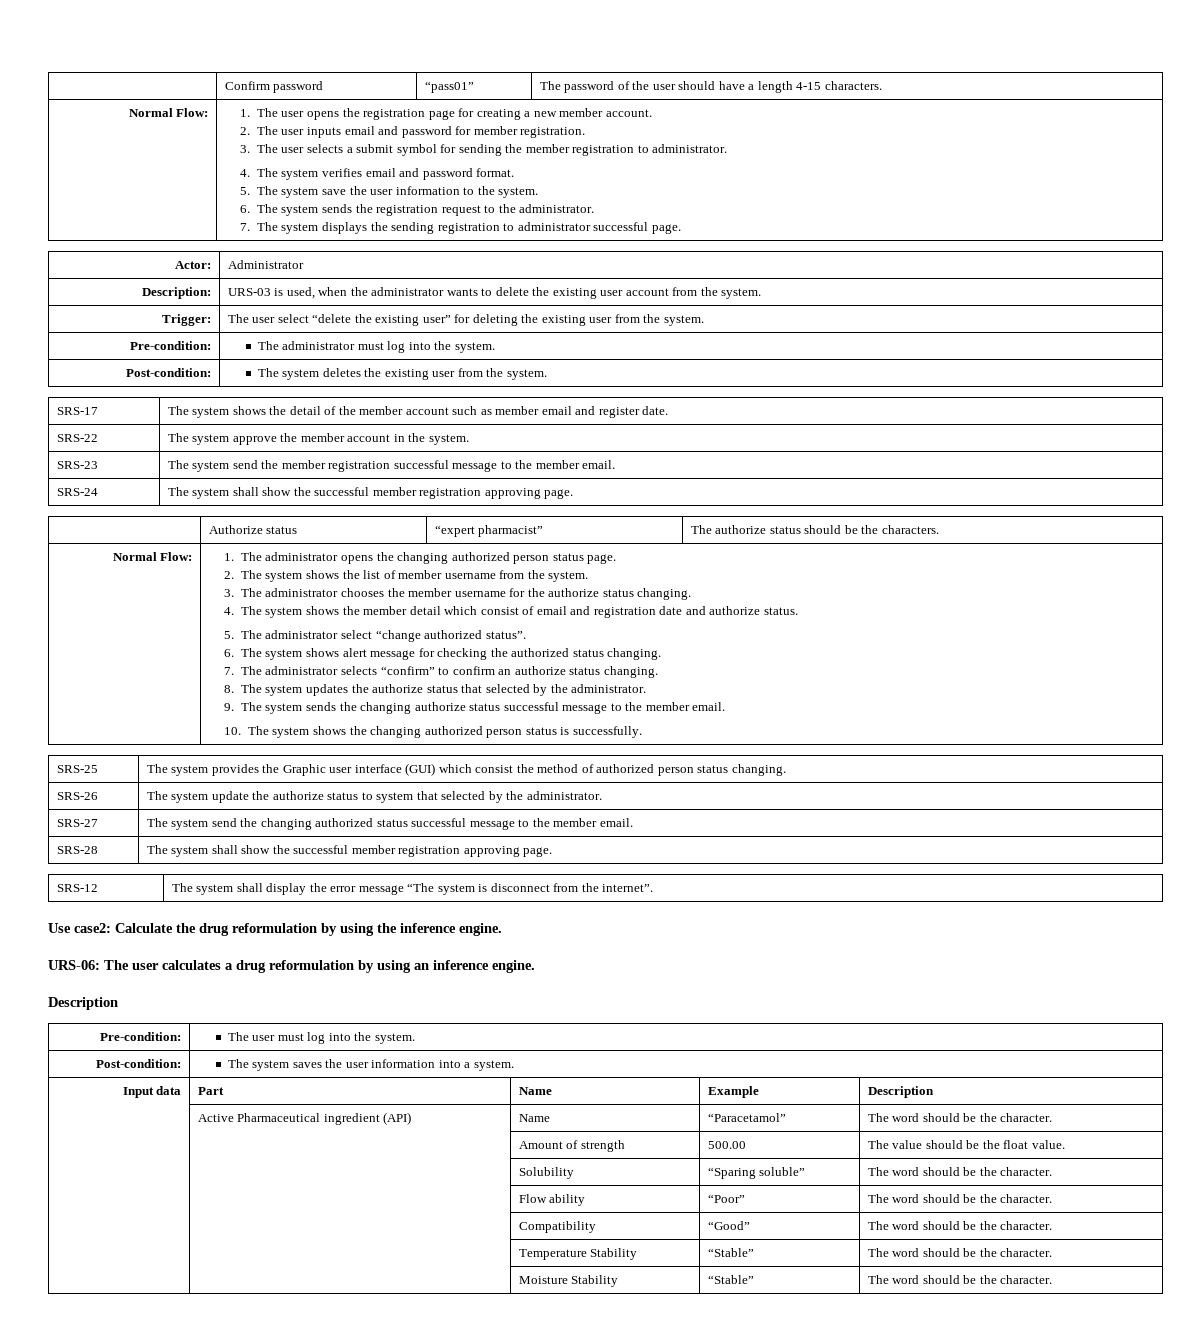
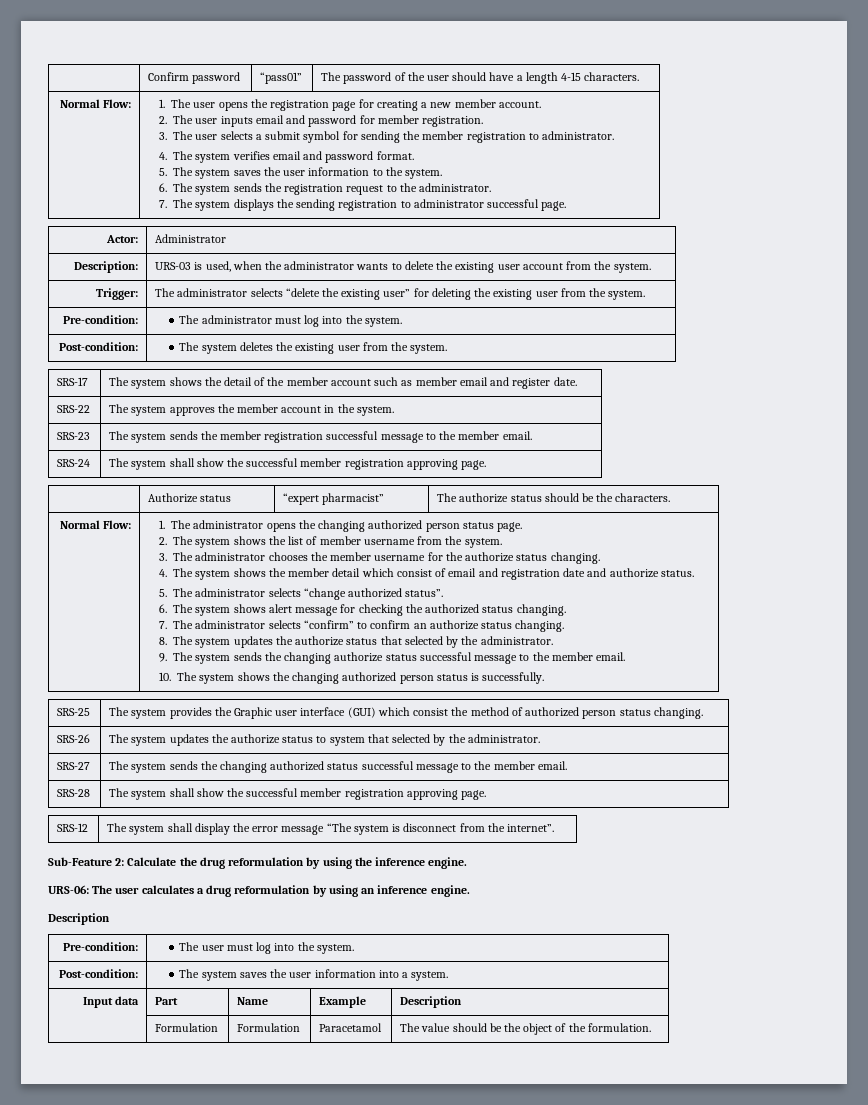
- 5. The system save the user information to the system.
+ 5. The system saves the user information to the system.
- Trigger: | The user select “delete the existing user” for deleting the existing user from the system.
+ Trigger: | The administrator selects “delete the existing user” for deleting the existing user from the system.
- SRS-22 | The system approve the member account in the system.
+ SRS-22 | The system approves the member account in the system.
- SRS-23 | The system send the member registration successful message to the member email.
+ SRS-23 | The system sends the member registration successful message to the member email.
- 5. The administrator select “change authorized status”.
+ 5. The administrator selects “change authorized status”.
- SRS-26 | The system update the authorize status to system that selected by the administrator.
+ SRS-26 | The system updates the authorize status to system that selected by the administrator.
- SRS-27 | The system send the changing authorized status successful message to the member email.
+ SRS-27 | The system sends the changing authorized status successful message to the member email.
- Use case2: Calculate the drug reformulation by using the inference engine.
+ Sub-Feature 2: Calculate the drug reformulation by using the inference engine.
- | Active Pharmaceutical ingredient (API) | Name | “Paracetamol” | The word should be the character.
- | | Amount of strength | 500.00 | The value should be the float value.
- | | Solubility | “Sparing soluble” | The word should be the character.
- | | Flow ability | “Poor” | The word should be the character.
- | | Compatibility | “Good” | The word should be the character.
- | | Temperature Stability | “Stable” | The word should be the character.
- | | Moisture Stability | “Stable” | The word should be the character.
+ | Formulation | Formulation | Paracetamol | The value should be the object of the formulation.

